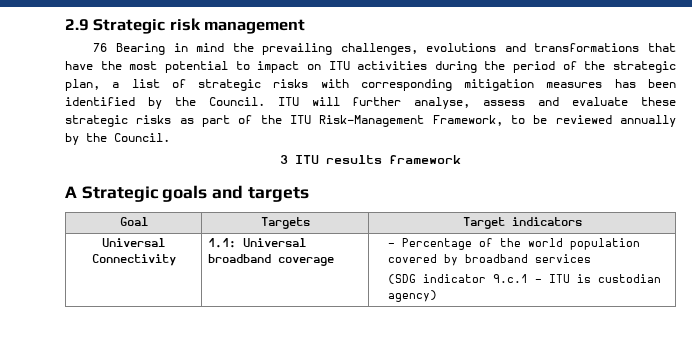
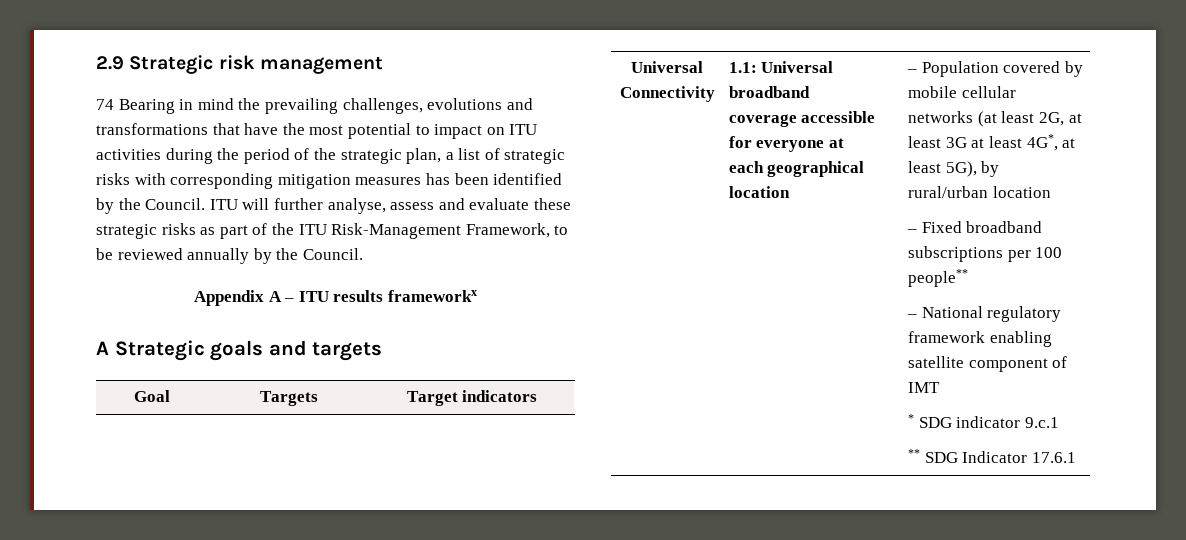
- 76 Bearing in mind the prevailing challenges, evolutions and transformations that have the most potential to impact on ITU activities during the period of the strategic plan, a list of strategic risks with corresponding mitigation measures has been identified by the Council.
+ 74 Bearing in mind the prevailing challenges, evolutions and transformations that have the most potential to impact on ITU activities during the period of the strategic plan, a list of strategic risks with corresponding mitigation measures has been identified by the Council.
- 3 ITU results framework
+ Appendix A – ITU results frameworkx
- 1.1: Universal broadband coverage | – Percentage of the world population covered by broadband services
- (SDG indicator 9.c.1 – ITU is custodian agency)
+ 1.1: Universal broadband coverage accessible for everyone at each geographical location | – Population covered by mobile cellular networks (at least 2G, at least 3G at least 4G*, at least 5G), by rural/urban location
+ – Fixed broadband subscriptions per 100 people**
+ – National regulatory framework enabling satellite component of IMT
+ * SDG indicator 9.c.1
+ ** SDG Indicator 17.6.1

